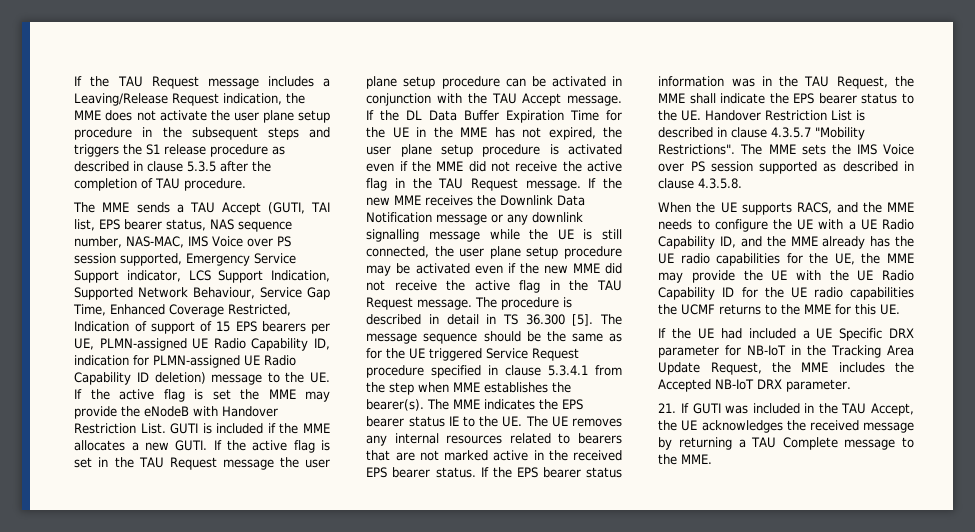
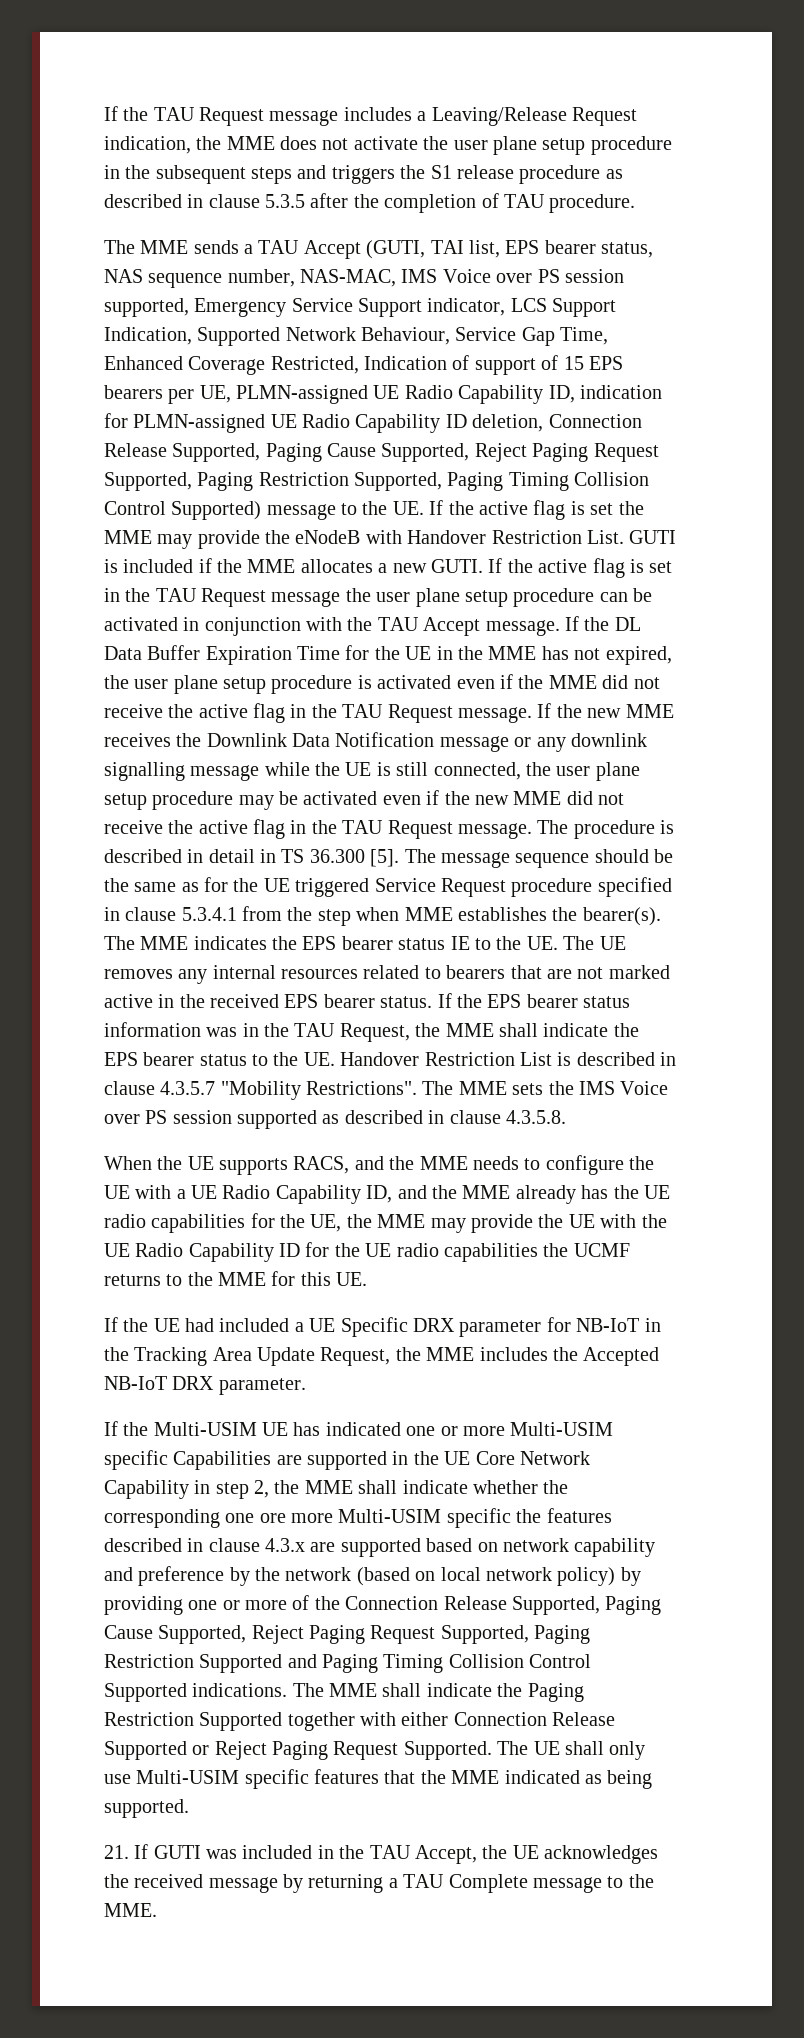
- The MME sends a TAU Accept (GUTI, TAI list, EPS bearer status, NAS sequence number, NAS-MAC, IMS Voice over PS session supported, Emergency Service Support indicator, LCS Support Indication, Supported Network Behaviour, Service Gap Time, Enhanced Coverage Restricted, Indication of support of 15 EPS bearers per UE, PLMN-assigned UE Radio Capability ID, indication for PLMN-assigned UE Radio Capability ID deletion) message to the UE. If the active flag is set the MME may provide the eNodeB with Handover Restriction List.
+ The MME sends a TAU Accept (GUTI, TAI list, EPS bearer status, NAS sequence number, NAS-MAC, IMS Voice over PS session supported, Emergency Service Support indicator, LCS Support Indication, Supported Network Behaviour, Service Gap Time, Enhanced Coverage Restricted, Indication of support of 15 EPS bearers per UE, PLMN-assigned UE Radio Capability ID, indication for PLMN-assigned UE Radio Capability ID deletion, Connection Release Supported, Paging Cause Supported, Reject Paging Request Supported, Paging Restriction Supported, Paging Timing Collision Control Supported) message to the UE. If the active flag is set the MME may provide the eNodeB with Handover Restriction List.
+ If the Multi-USIM UE has indicated one or more Multi-USIM specific Capabilities are supported in the UE Core Network Capability in step 2, the MME shall indicate whether the corresponding one ore more Multi-USIM specific the features described in clause 4.3.x are supported based on network capability and preference by the network (based on local network policy) by providing one or more of the Connection Release Supported, Paging Cause Supported, Reject Paging Request Supported, Paging Restriction Supported and Paging Timing Collision Control Supported indications. The MME shall indicate the Paging Restriction Supported together with either Connection Release Supported or Reject Paging Request Supported. The UE shall only use Multi-USIM specific features that the MME indicated as being supported.

